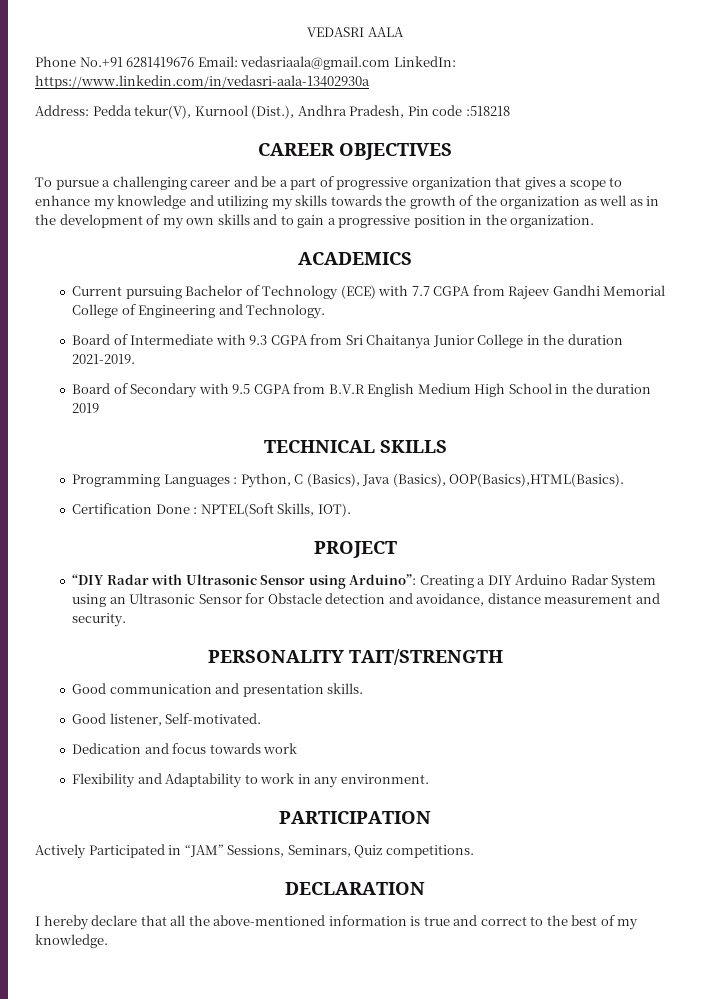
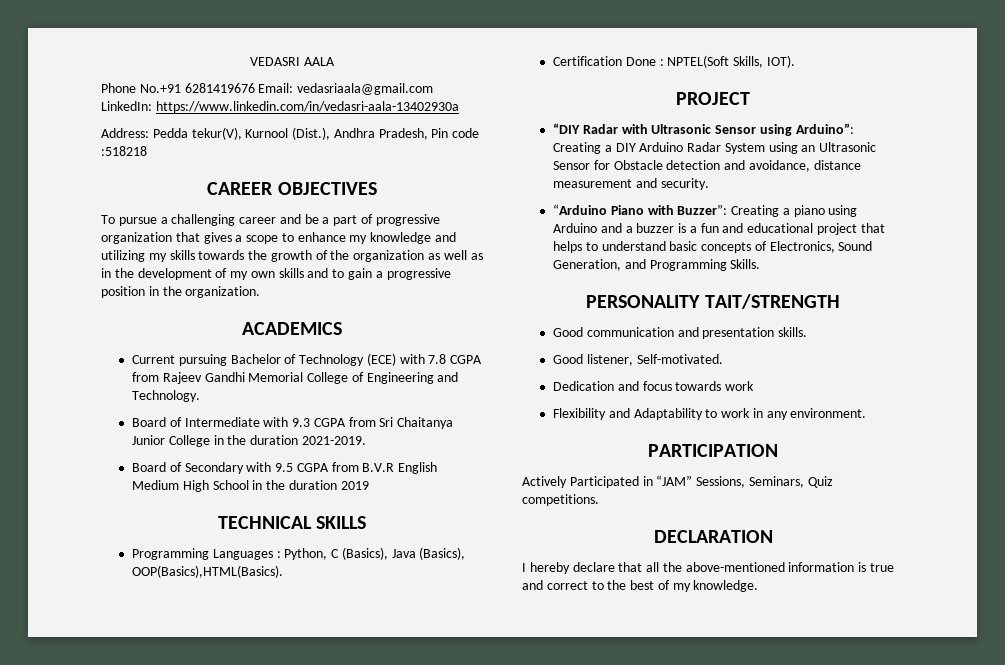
- Current pursuing Bachelor of Technology (ECE) with 7.7 CGPA from Rajeev Gandhi Memorial College of Engineering and Technology.
+ Current pursuing Bachelor of Technology (ECE) with 7.8 CGPA from Rajeev Gandhi Memorial College of Engineering and Technology.
+ “Arduino Piano with Buzzer”: Creating a piano using Arduino and a buzzer is a fun and educational project that helps to understand basic concepts of Electronics, Sound Generation, and Programming Skills.

